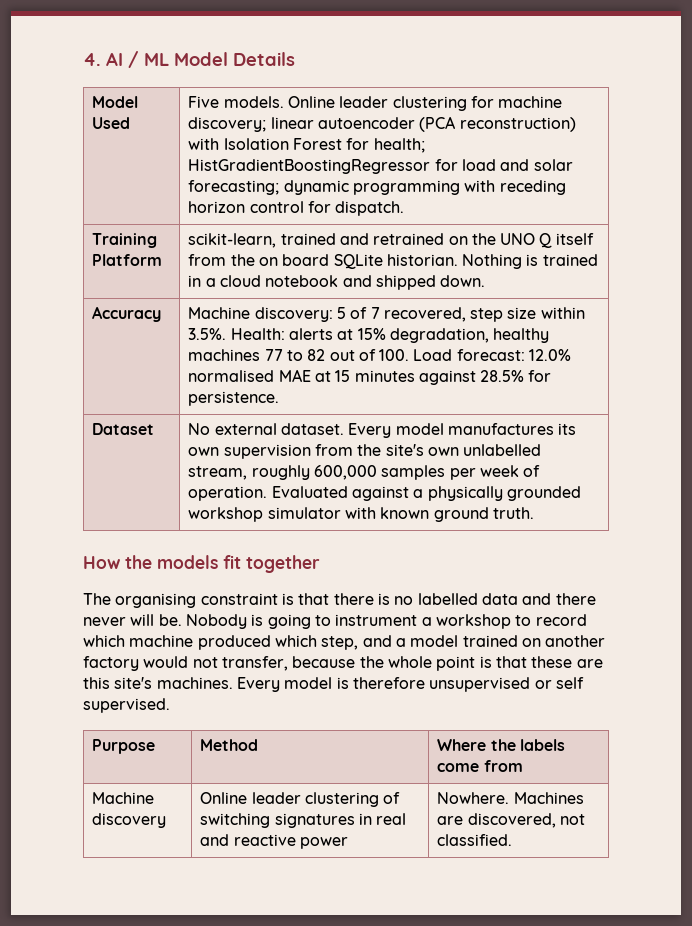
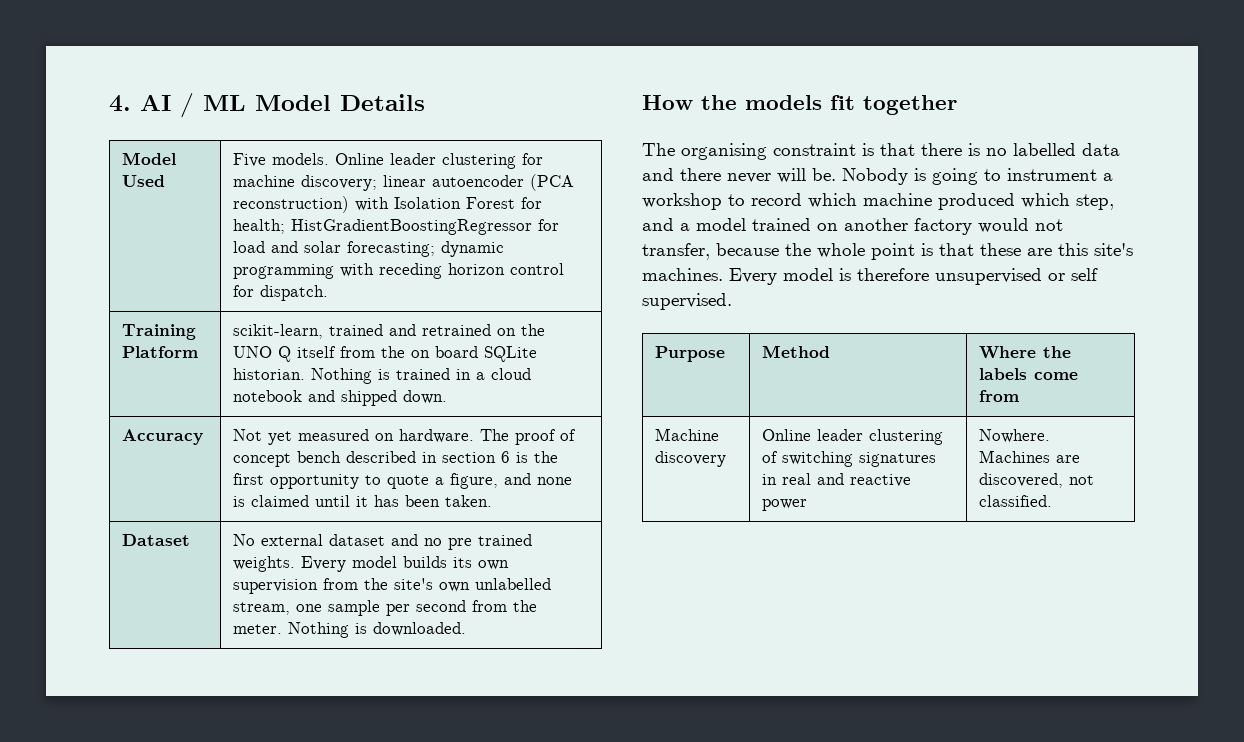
- Accuracy | Machine discovery: 5 of 7 recovered, step size within 3.5%. Health: alerts at 15% degradation, healthy machines 77 to 82 out of 100. Load forecast: 12.0% normalised MAE at 15 minutes against 28.5% for persistence.
- Dataset | No external dataset. Every model manufactures its own supervision from the site's own unlabelled stream, roughly 600,000 samples per week of operation. Evaluated against a physically grounded workshop simulator with known ground truth.
+ Accuracy | Not yet measured on hardware. The proof of concept bench described in section 6 is the first opportunity to quote a figure, and none is claimed until it has been taken.
+ Dataset | No external dataset and no pre trained weights. Every model builds its own supervision from the site's own unlabelled stream, one sample per second from the meter. Nothing is downloaded.

